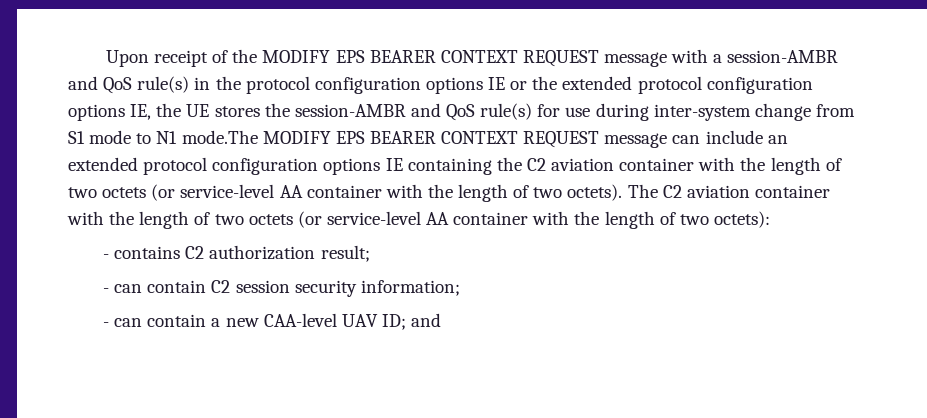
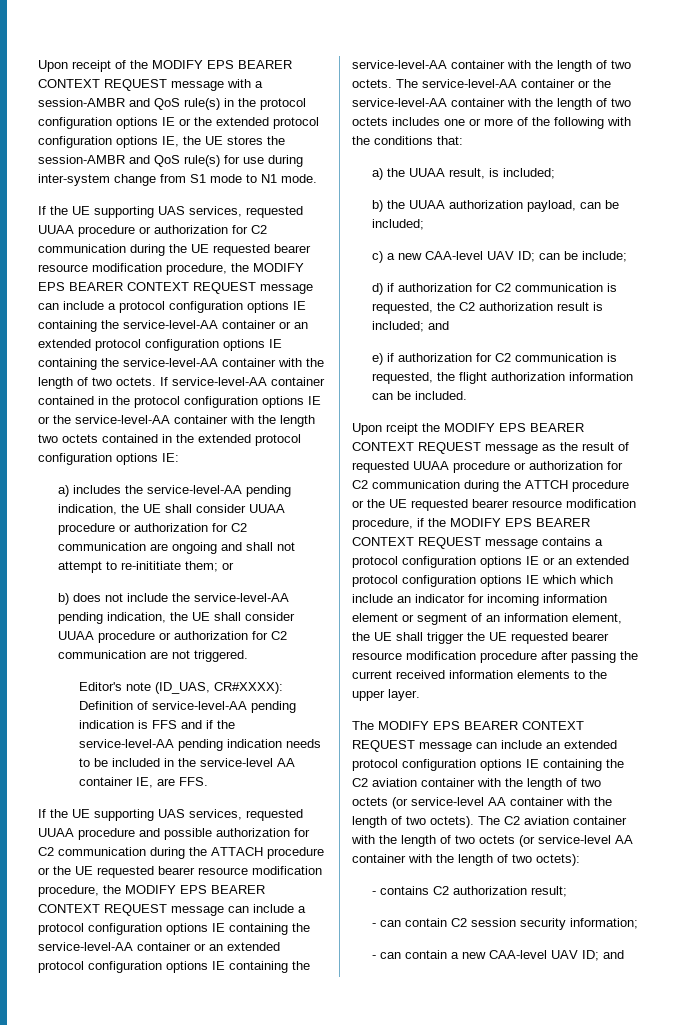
- Upon receipt of the MODIFY EPS BEARER CONTEXT REQUEST message with a session-AMBR and QoS rule(s) in the protocol configuration options IE or the extended protocol configuration options IE, the UE stores the session-AMBR and QoS rule(s) for use during inter-system change from S1 mode to N1 mode.The MODIFY EPS BEARER CONTEXT REQUEST message can include an extended protocol configuration options IE containing the C2 aviation container with the length of two octets (or service-level AA container with the length of two octets).
+ Upon receipt of the MODIFY EPS BEARER CONTEXT REQUEST message with a session-AMBR and QoS rule(s) in the protocol configuration options IE or the extended protocol configuration options IE, the UE stores the session-AMBR and QoS rule(s) for use during inter-system change from S1 mode to N1 mode.
+ If the UE supporting UAS services, requested UUAA procedure or authorization for C2 communication during the UE requested bearer resource modification procedure, the MODIFY EPS BEARER CONTEXT REQUEST message can include a protocol configuration options IE containing the service-level-AA container or an extended protocol configuration options IE containing the service-level-AA container with the length of two octets. If service-level-AA container contained in the protocol configuration options IE or the service-level-AA container with the length two octets contained in the extended protocol configuration options IE:
+ a) includes the service-level-AA pending indication, the UE shall consider UUAA procedure or authorization for C2 communication are ongoing and shall not attempt to re-inititiate them; or
+ b) does not include the service-level-AA pending indication, the UE shall consider UUAA procedure or authorization for C2 communication are not triggered.
+ Editor's note (ID_UAS, CR#XXXX): Definition of service-level-AA pending indication is FFS and if the service-level-AA pending indication needs to be included in the service-level AA container IE, are FFS.
+ If the UE supporting UAS services, requested UUAA procedure and possible authorization for C2 communication during the ATTACH procedure or the UE requested bearer resource modification procedure, the MODIFY EPS BEARER CONTEXT REQUEST message can include a protocol configuration options IE containing the service-level-AA container or an extended protocol configuration options IE containing the service-level-AA container with the length of two octets. The service-level-AA container or the service-level-AA container with the length of two octets includes one or more of the following with the conditions that:
+ a) the UUAA result, is included;
+ b) the UUAA authorization payload, can be included;
+ c) a new CAA-level UAV ID; can be include;
+ d) if authorization for C2 communication is requested, the C2 authorization result is included; and
+ e) if authorization for C2 communication is requested, the flight authorization information can be included.
+ Upon rceipt the MODIFY EPS BEARER CONTEXT REQUEST message as the result of requested UUAA procedure or authorization for C2 communication during the ATTCH procedure or the UE requested bearer resource modification procedure, if the MODIFY EPS BEARER CONTEXT REQUEST message contains a protocol configuration options IE or an extended protocol configuration options IE which which include an indicator for incoming information element or segment of an information element, the UE shall trigger the UE requested bearer resource modification procedure after passing the current received information elements to the upper layer.
+ The MODIFY EPS BEARER CONTEXT REQUEST message can include an extended protocol configuration options IE containing the C2 aviation container with the length of two octets (or service-level AA container with the length of two octets).

